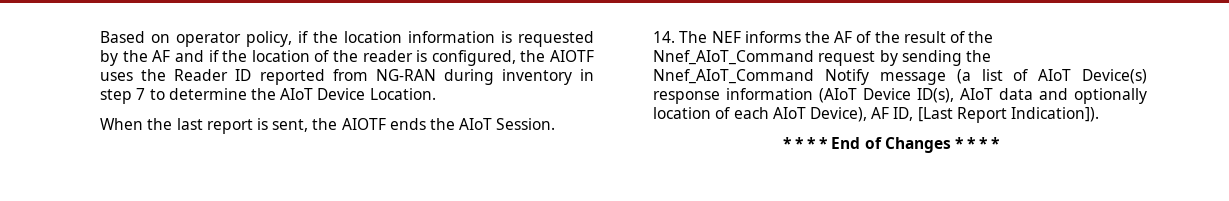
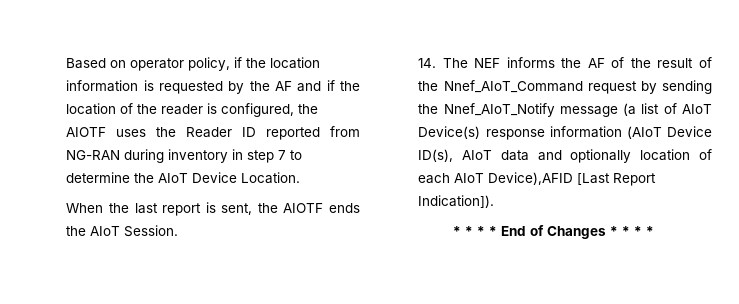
- 14. The NEF informs the AF of the result of the Nnef_AIoT_Command request by sending the Nnef_AIoT_Command Notify message (a list of AIoT Device(s) response information (AIoT Device ID(s), AIoT data and optionally location of each AIoT Device), AF ID, [Last Report Indication]).
+ 14. The NEF informs the AF of the result of the Nnef_AIoT_Command request by sending the Nnef_AIoT_Notify message (a list of AIoT Device(s) response information (AIoT Device ID(s), AIoT data and optionally location of each AIoT Device),AFID [Last Report Indication]).

